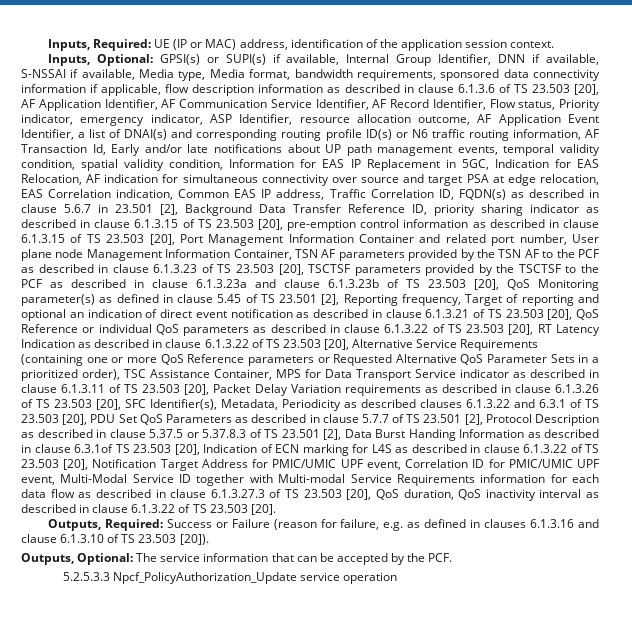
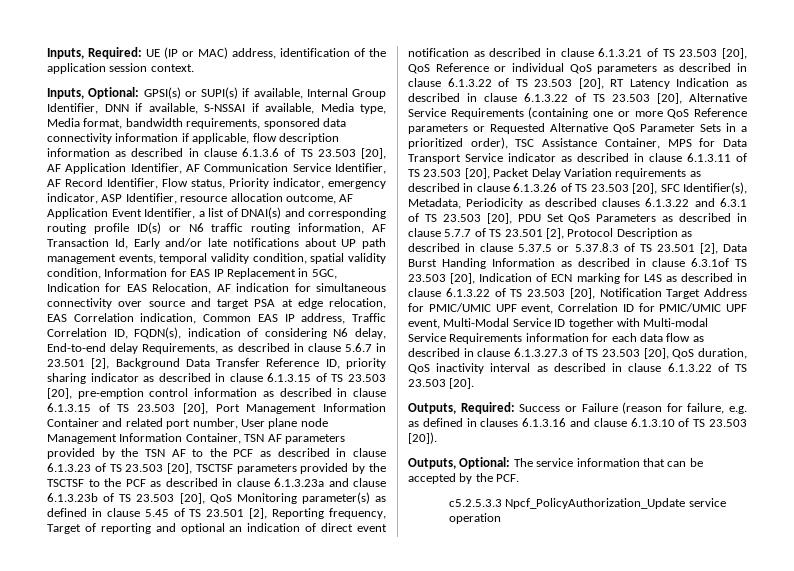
- GPSI(s) or SUPI(s) if available, Internal Group Identifier, DNN if available, S-NSSAI if available, Media type, Media format, bandwidth requirements, sponsored data connectivity information if applicable, flow description information as described in clause 6.1.3.6 of TS 23.503 [20], AF Application Identifier, AF Communication Service Identifier, AF Record Identifier, Flow status, Priority indicator, emergency indicator, ASP Identifier, resource allocation outcome, AF Application Event Identifier, a list of DNAI(s) and corresponding routing profile ID(s) or N6 traffic routing information, AF Transaction Id, Early and/or late notifications about UP path management events, temporal validity condition, spatial validity condition, Information for EAS IP Replacement in 5GC, Indication for EAS Relocation, AF indication for simultaneous connectivity over source and target PSA at edge relocation, EAS Correlation indication, Common EAS IP address, Traffic Correlation ID, FQDN(s) as described in clause 5.6.7 in 23.501 [2], Background Data Transfer Reference ID, priority sharing indicator as described in clause 6.1.3.15 of TS 23.503 [20], pre-emption control information as described in clause 6.1.3.15 of TS 23.503 [20], Port Management Information Container and related port number, User plane node Management Information Container, TSN AF parameters provided by the TSN AF to the PCF as described in clause 6.1.3.23 of TS 23.503 [20], TSCTSF parameters provided by the TSCTSF to the PCF as described in clause 6.1.3.23a and clause 6.1.3.23b of TS 23.503 [20], QoS Monitoring parameter(s) as defined in clause 5.45 of TS 23.501 [2], Reporting frequency, Target of reporting and optional an indication of direct event notification as described in clause 6.1.3.21 of TS 23.503 [20], QoS Reference or individual QoS parameters as described in clause 6.1.3.22 of TS 23.503 [20], RT Latency Indication as described in clause 6.1.3.22 of TS 23.503 [20], Alternative Service Requirements (containing one or more QoS Reference parameters or Requested Alternative QoS Parameter Sets in a prioritized order), TSC Assistance Container, MPS for Data Transport Service indicator as described in clause 6.1.3.11 of TS 23.503 [20], Packet Delay Variation requirements as described in clause 6.1.3.26 of TS 23.503 [20], SFC Identifier(s), Metadata, Periodicity as described clauses 6.1.3.22 and 6.3.1 of TS 23.503 [20], PDU Set QoS Parameters as described in clause 5.7.7 of TS 23.501 [2], Protocol Description as described in clause 5.37.5 or 5.37.8.3 of TS 23.501 [2], Data Burst Handing Information as described in clause 6.3.1of TS 23.503 [20], Indication of ECN marking for L4S as described in clause 6.1.3.22 of TS 23.503 [20], Notification Target Address for PMIC/UMIC UPF event, Correlation ID for PMIC/UMIC UPF event, Multi-Modal Service ID together with Multi-modal Service Requirements information for each data flow as described in clause 6.1.3.27.3 of TS 23.503 [20], QoS duration, QoS inactivity interval as described in clause 6.1.3.22 of TS 23.503 [20].
+ GPSI(s) or SUPI(s) if available, Internal Group Identifier, DNN if available, S-NSSAI if available, Media type, Media format, bandwidth requirements, sponsored data connectivity information if applicable, flow description information as described in clause 6.1.3.6 of TS 23.503 [20], AF Application Identifier, AF Communication Service Identifier, AF Record Identifier, Flow status, Priority indicator, emergency indicator, ASP Identifier, resource allocation outcome, AF Application Event Identifier, a list of DNAI(s) and corresponding routing profile ID(s) or N6 traffic routing information, AF Transaction Id, Early and/or late notifications about UP path management events, temporal validity condition, spatial validity condition, Information for EAS IP Replacement in 5GC, Indication for EAS Relocation, AF indication for simultaneous connectivity over source and target PSA at edge relocation, EAS Correlation indication, Common EAS IP address, Traffic Correlation ID, FQDN(s), indication of considering N6 delay, End-to-end delay Requirements, as described in clause 5.6.7 in 23.501 [2], Background Data Transfer Reference ID, priority sharing indicator as described in clause 6.1.3.15 of TS 23.503 [20], pre-emption control information as described in clause 6.1.3.15 of TS 23.503 [20], Port Management Information Container and related port number, User plane node Management Information Container, TSN AF parameters provided by the TSN AF to the PCF as described in clause 6.1.3.23 of TS 23.503 [20], TSCTSF parameters provided by the TSCTSF to the PCF as described in clause 6.1.3.23a and clause 6.1.3.23b of TS 23.503 [20], QoS Monitoring parameter(s) as defined in clause 5.45 of TS 23.501 [2], Reporting frequency, Target of reporting and optional an indication of direct event notification as described in clause 6.1.3.21 of TS 23.503 [20], QoS Reference or individual QoS parameters as described in clause 6.1.3.22 of TS 23.503 [20], RT Latency Indication as described in clause 6.1.3.22 of TS 23.503 [20], Alternative Service Requirements (containing one or more QoS Reference parameters or Requested Alternative QoS Parameter Sets in a prioritized order), TSC Assistance Container, MPS for Data Transport Service indicator as described in clause 6.1.3.11 of TS 23.503 [20], Packet Delay Variation requirements as described in clause 6.1.3.26 of TS 23.503 [20], SFC Identifier(s), Metadata, Periodicity as described clauses 6.1.3.22 and 6.3.1 of TS 23.503 [20], PDU Set QoS Parameters as described in clause 5.7.7 of TS 23.501 [2], Protocol Description as described in clause 5.37.5 or 5.37.8.3 of TS 23.501 [2], Data Burst Handing Information as described in clause 6.3.1of TS 23.503 [20], Indication of ECN marking for L4S as described in clause 6.1.3.22 of TS 23.503 [20], Notification Target Address for PMIC/UMIC UPF event, Correlation ID for PMIC/UMIC UPF event, Multi-Modal Service ID together with Multi-modal Service Requirements information for each data flow as described in clause 6.1.3.27.3 of TS 23.503 [20], QoS duration, QoS inactivity interval as described in clause 6.1.3.22 of TS 23.503 [20].
- 5.2.5.3.3 Npcf_PolicyAuthorization_Update service operation
+ c5.2.5.3.3 Npcf_PolicyAuthorization_Update service operation

